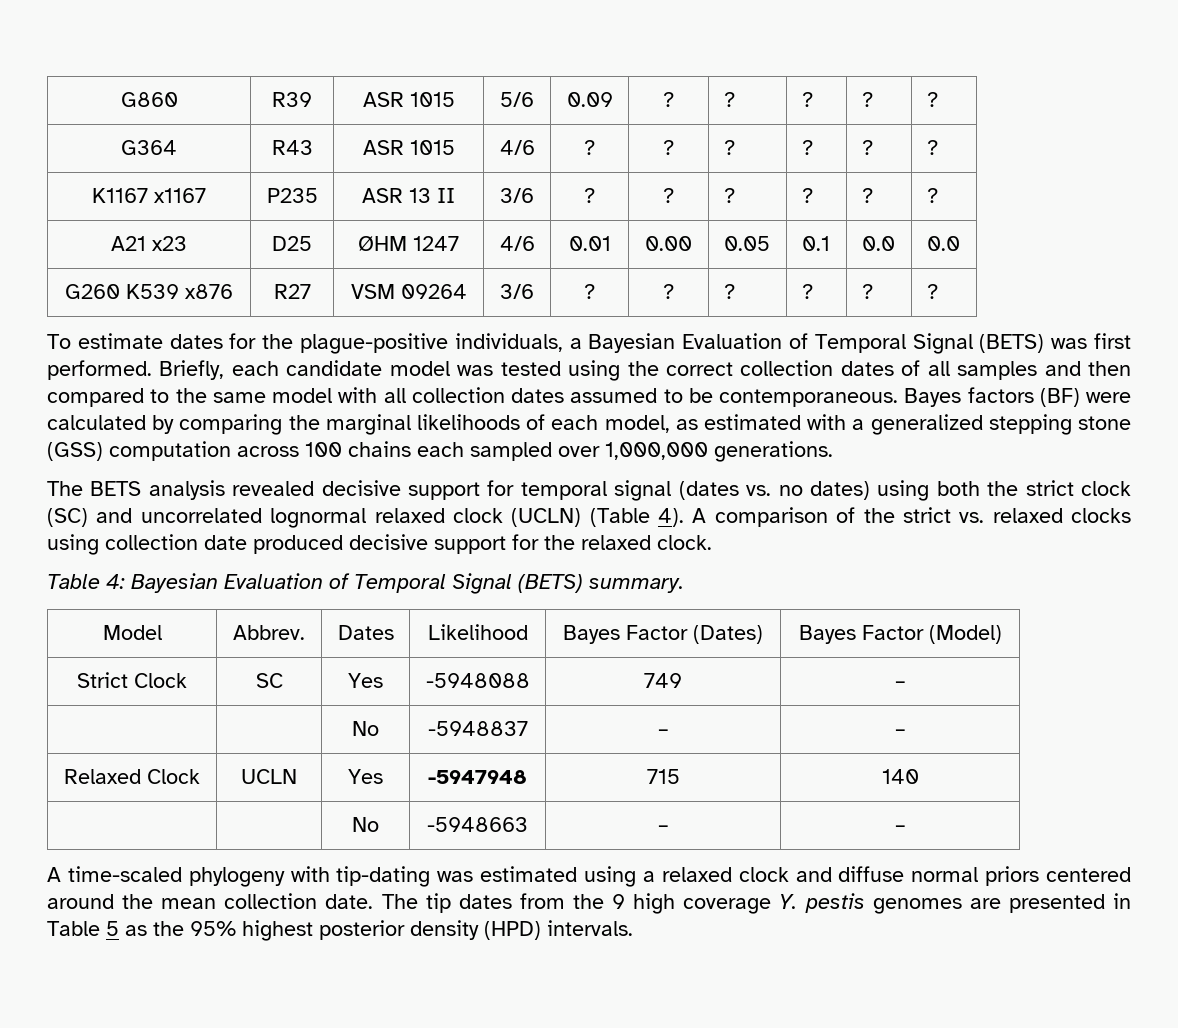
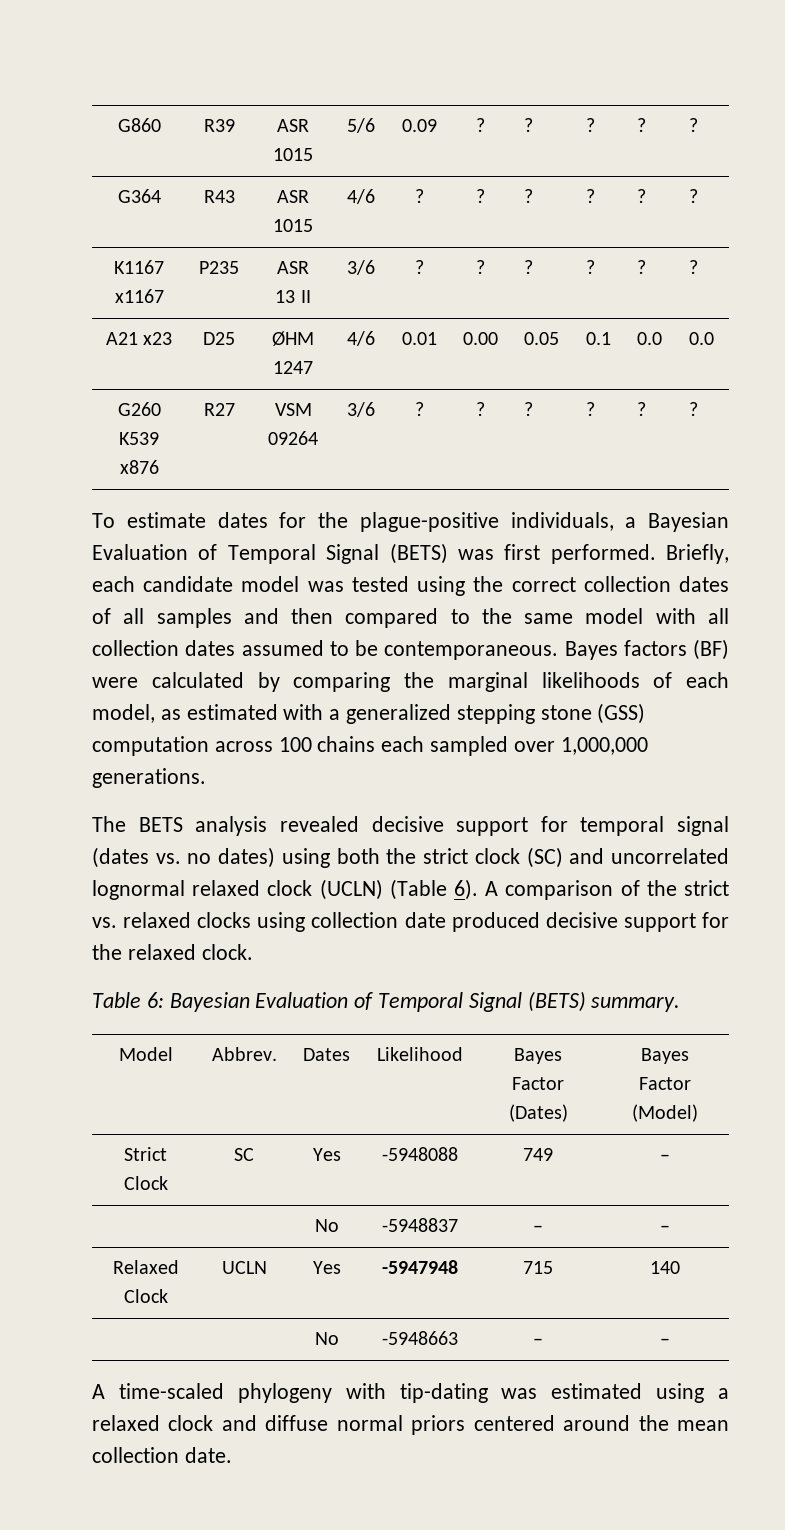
- The BETS analysis revealed decisive support for temporal signal (dates vs. no dates) using both the strict clock (SC) and uncorrelated lognormal relaxed clock (UCLN) (Table 4).
+ The BETS analysis revealed decisive support for temporal signal (dates vs. no dates) using both the strict clock (SC) and uncorrelated lognormal relaxed clock (UCLN) (Table 6).
- Table 4: Bayesian Evaluation of Temporal Signal (BETS) summary.
+ Table 6: Bayesian Evaluation of Temporal Signal (BETS) summary.
- The tip dates from the 9 high coverage Y. pestis genomes are presented in Table 5 as the 95% highest posterior density (HPD) intervals.

